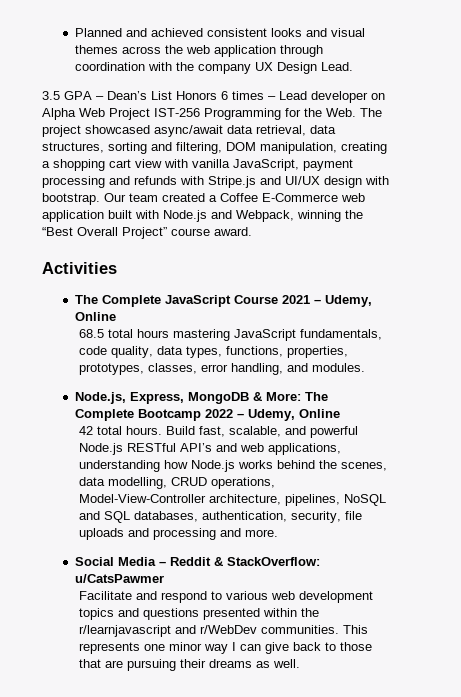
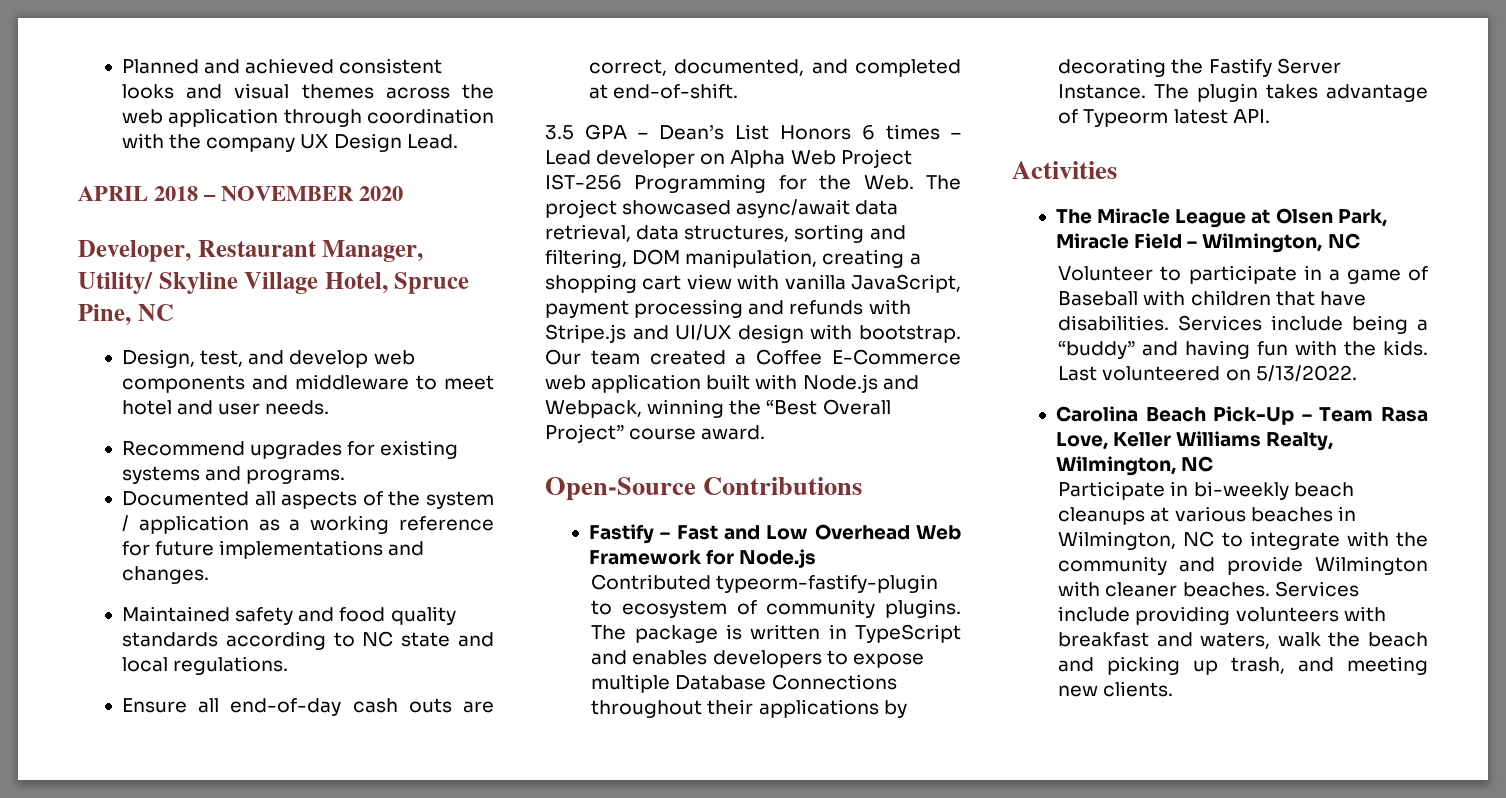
+ APRIL 2018 – NOVEMBER 2020
+ Developer, Restaurant Manager, Utility/ Skyline Village Hotel, Spruce Pine, NC
+ Design, test, and develop web components and middleware to meet hotel and user needs.
+ Recommend upgrades for existing systems and programs.
+ Documented all aspects of the system / application as a working reference for future implementations and changes.
+ Maintained safety and food quality standards according to NC state and local regulations.
+ Ensure all end-of-day cash outs are correct, documented, and completed at end-of-shift.
+ Open-Source Contributions
+ Fastify – Fast and Low Overhead Web Framework for Node.js
+ Contributed typeorm-fastify-plugin to ecosystem of community plugins. The package is written in TypeScript and enables developers to expose multiple Database Connections throughout their applications by decorating the Fastify Server Instance. The plugin takes advantage of Typeorm latest API.
  Activities
- The Complete JavaScript Course 2021 – Udemy, Online
- 68.5 total hours mastering JavaScript fundamentals, code quality, data types, functions, properties, prototypes, classes, error handling, and modules.
- Node.js, Express, MongoDB & More: The Complete Bootcamp 2022 – Udemy, Online
- 42 total hours. Build fast, scalable, and powerful Node.js RESTful API’s and web applications, understanding how Node.js works behind the scenes, data modelling, CRUD operations, Model-View-Controller architecture, pipelines, NoSQL and SQL databases, authentication, security, file uploads and processing and more.
- Social Media – Reddit & StackOverflow: u/CatsPawmer
- Facilitate and respond to various web development topics and questions presented within the r/learnjavascript and r/WebDev communities. This represents one minor way I can give back to those that are pursuing their dreams as well.
+ The Miracle League at Olsen Park, Miracle Field – Wilmington, NC
+ Volunteer to participate in a game of Baseball with children that have disabilities. Services include being a “buddy” and having fun with the kids. Last volunteered on 5/13/2022.
+ Carolina Beach Pick-Up – Team Rasa Love, Keller Williams Realty, Wilmington, NC
+ Participate in bi-weekly beach cleanups at various beaches in Wilmington, NC to integrate with the community and provide Wilmington with cleaner beaches. Services include providing volunteers with breakfast and waters, walk the beach and picking up trash, and meeting new clients.

